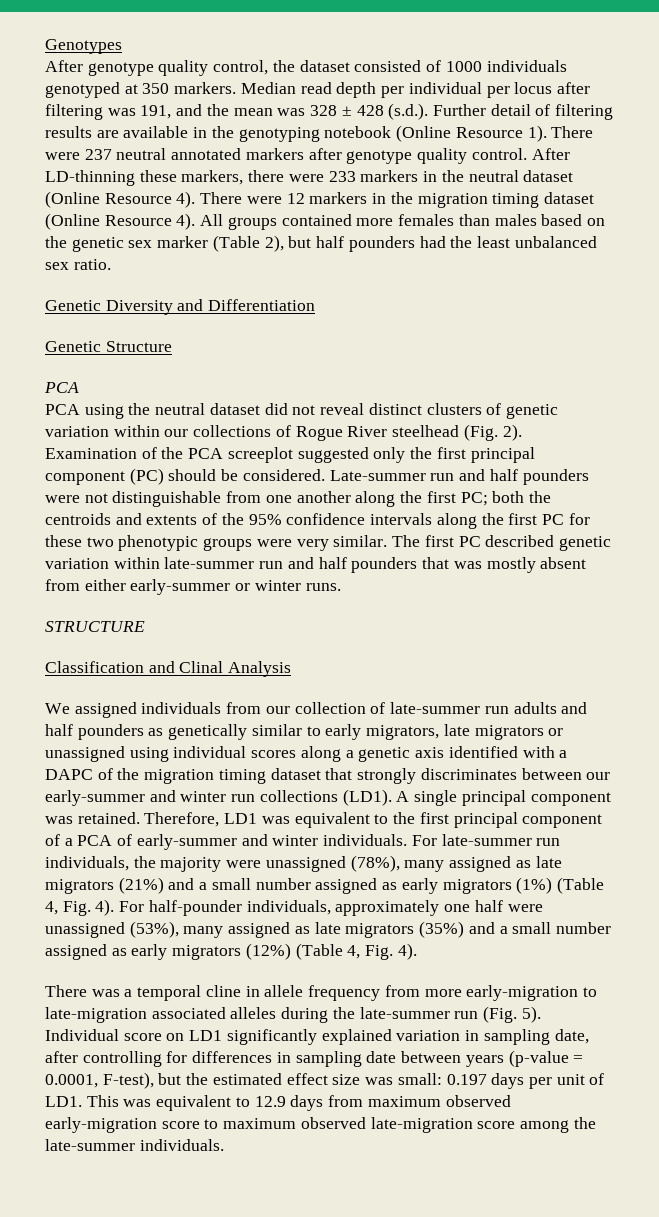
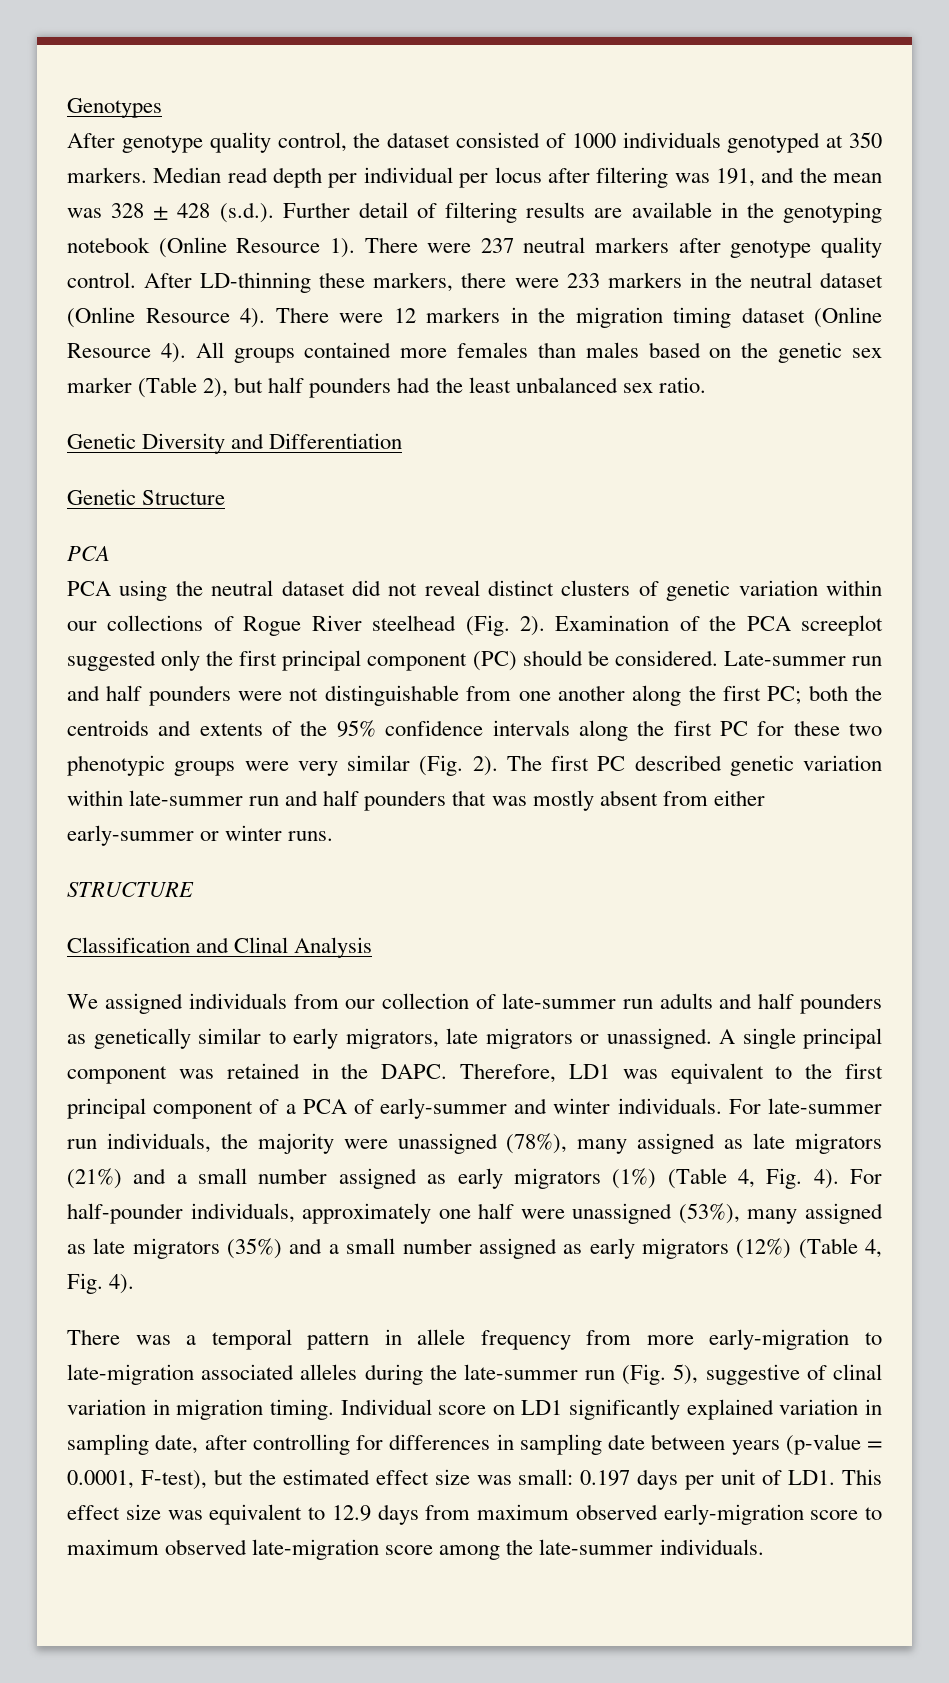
- There were 237 neutral annotated markers after genotype quality control.
+ There were 237 neutral markers after genotype quality control.
- Late-summer run and half pounders were not distinguishable from one another along the first PC; both the centroids and extents of the 95% confidence intervals along the first PC for these two phenotypic groups were very similar.
+ Late-summer run and half pounders were not distinguishable from one another along the first PC; both the centroids and extents of the 95% confidence intervals along the first PC for these two phenotypic groups were very similar (Fig. 2).
- We assigned individuals from our collection of late-summer run adults and half pounders as genetically similar to early migrators, late migrators or unassigned using individual scores along a genetic axis identified with a DAPC of the migration timing dataset that strongly discriminates between our early-summer and winter run collections (LD1).
+ We assigned individuals from our collection of late-summer run adults and half pounders as genetically similar to early migrators, late migrators or unassigned.
- A single principal component was retained.
+ A single principal component was retained in the DAPC.
- There was a temporal cline in allele frequency from more early-migration to late-migration associated alleles during the late-summer run (Fig. 5).
+ There was a temporal pattern in allele frequency from more early-migration to late-migration associated alleles during the late-summer run (Fig. 5), suggestive of clinal variation in migration timing.
- Individual score on LD1 significantly explained variation in sampling date, after controlling for differences in sampling date between years (p-value = 0.0001, F-test), but the estimated effect size was small: 0.197 days per unit of LD1. This was equivalent to 12.9 days from maximum observed early-migration score to maximum observed late-migration score among the late-summer individuals.
+ Individual score on LD1 significantly explained variation in sampling date, after controlling for differences in sampling date between years (p-value = 0.0001, F-test), but the estimated effect size was small: 0.197 days per unit of LD1. This effect size was equivalent to 12.9 days from maximum observed early-migration score to maximum observed late-migration score among the late-summer individuals.

